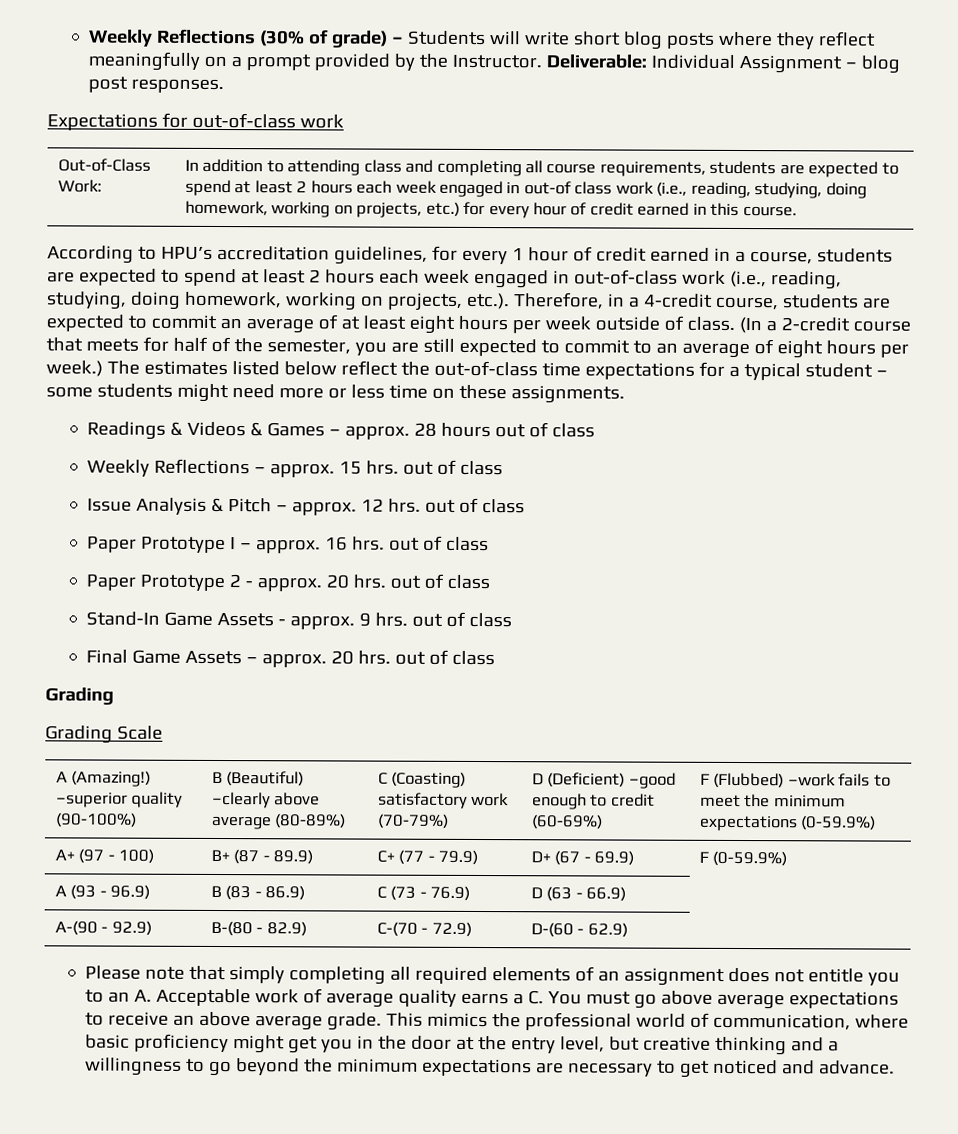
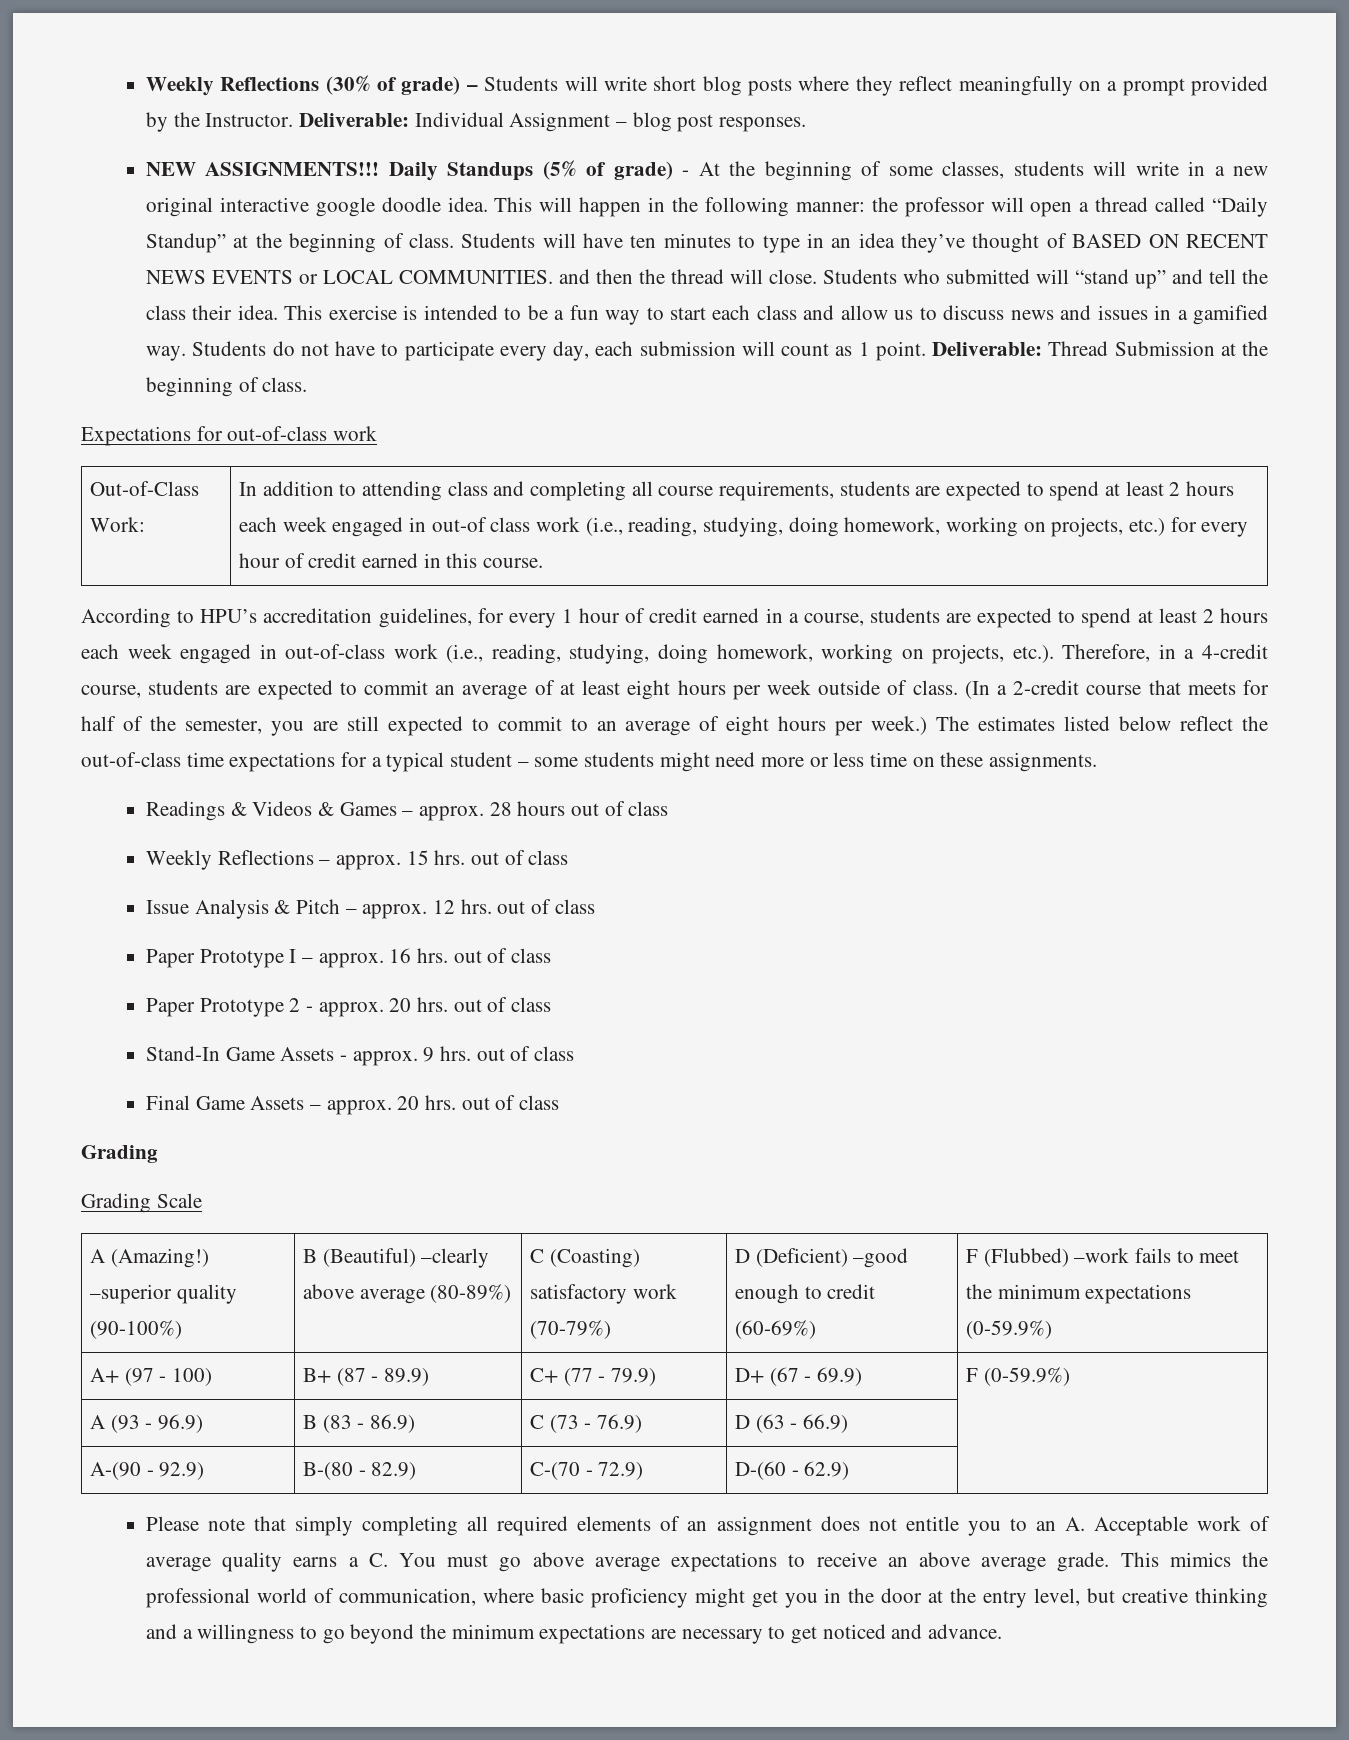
+ NEW ASSIGNMENTS!!! Daily Standups (5% of grade) - At the beginning of some classes, students will write in a new original interactive google doodle idea. This will happen in the following manner: the professor will open a thread called “Daily Standup” at the beginning of class. Students will have ten minutes to type in an idea they’ve thought of BASED ON RECENT NEWS EVENTS or LOCAL COMMUNITIES. and then the thread will close. Students who submitted will “stand up” and tell the class their idea. This exercise is intended to be a fun way to start each class and allow us to discuss news and issues in a gamified way. Students do not have to participate every day, each submission will count as 1 point. Deliverable: Thread Submission at the beginning of class.

